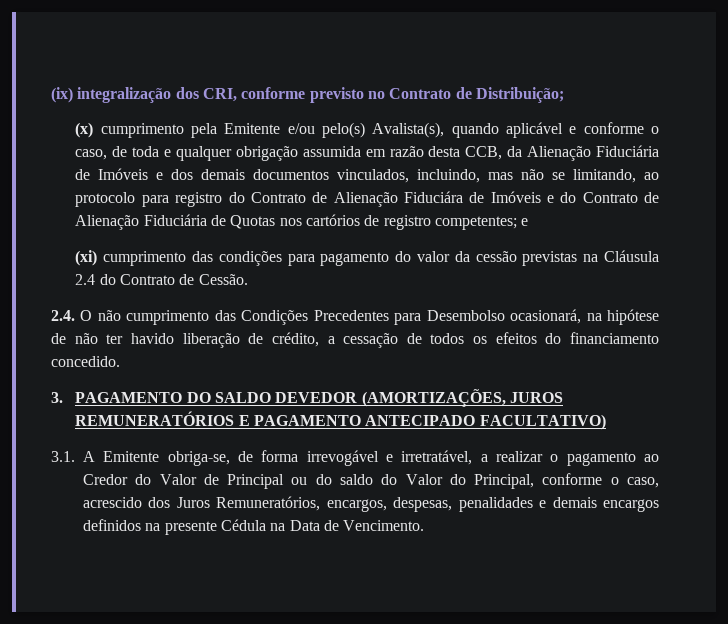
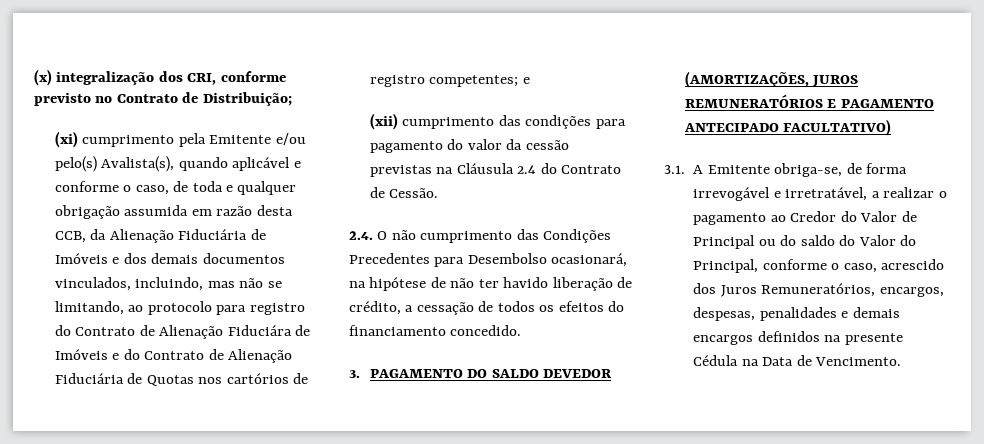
- (ix) integralização dos CRI, conforme previsto no Contrato de Distribuição;
+ (x) integralização dos CRI, conforme previsto no Contrato de Distribuição;
- (x) cumprimento pela Emitente e/ou pelo(s) Avalista(s), quando aplicável e conforme o caso, de toda e qualquer obrigação assumida em razão desta CCB, da Alienação Fiduciária de Imóveis e dos demais documentos vinculados, incluindo, mas não se limitando, ao protocolo para registro do Contrato de Alienação Fiduciára de Imóveis e do Contrato de Alienação Fiduciária de Quotas nos cartórios de registro competentes;
+ (xi) cumprimento pela Emitente e/ou pelo(s) Avalista(s), quando aplicável e conforme o caso, de toda e qualquer obrigação assumida em razão desta CCB, da Alienação Fiduciária de Imóveis e dos demais documentos vinculados, incluindo, mas não se limitando, ao protocolo para registro do Contrato de Alienação Fiduciára de Imóveis e do Contrato de Alienação Fiduciária de Quotas nos cartórios de registro competentes;
- (xi) cumprimento das condições para pagamento do valor da cessão previstas na Cláusula 2.4 do Contrato de Cessão.
+ (xii) cumprimento das condições para pagamento do valor da cessão previstas na Cláusula 2.4 do Contrato de Cessão.

